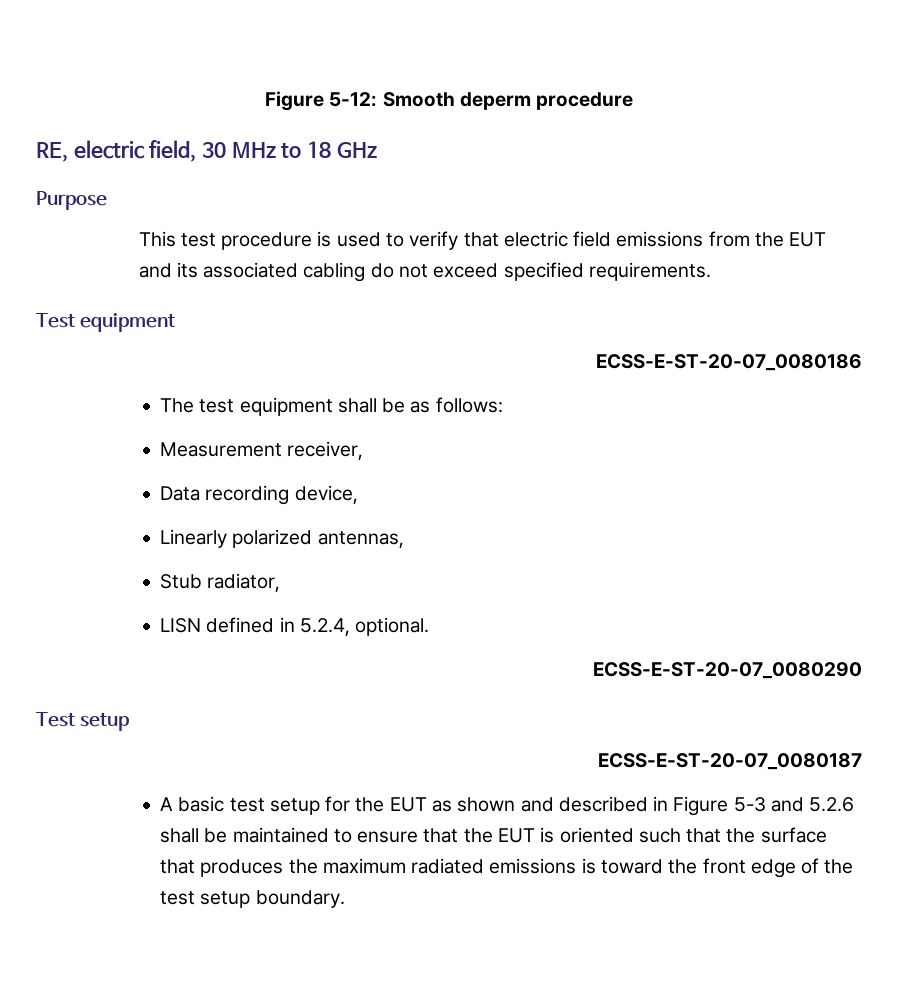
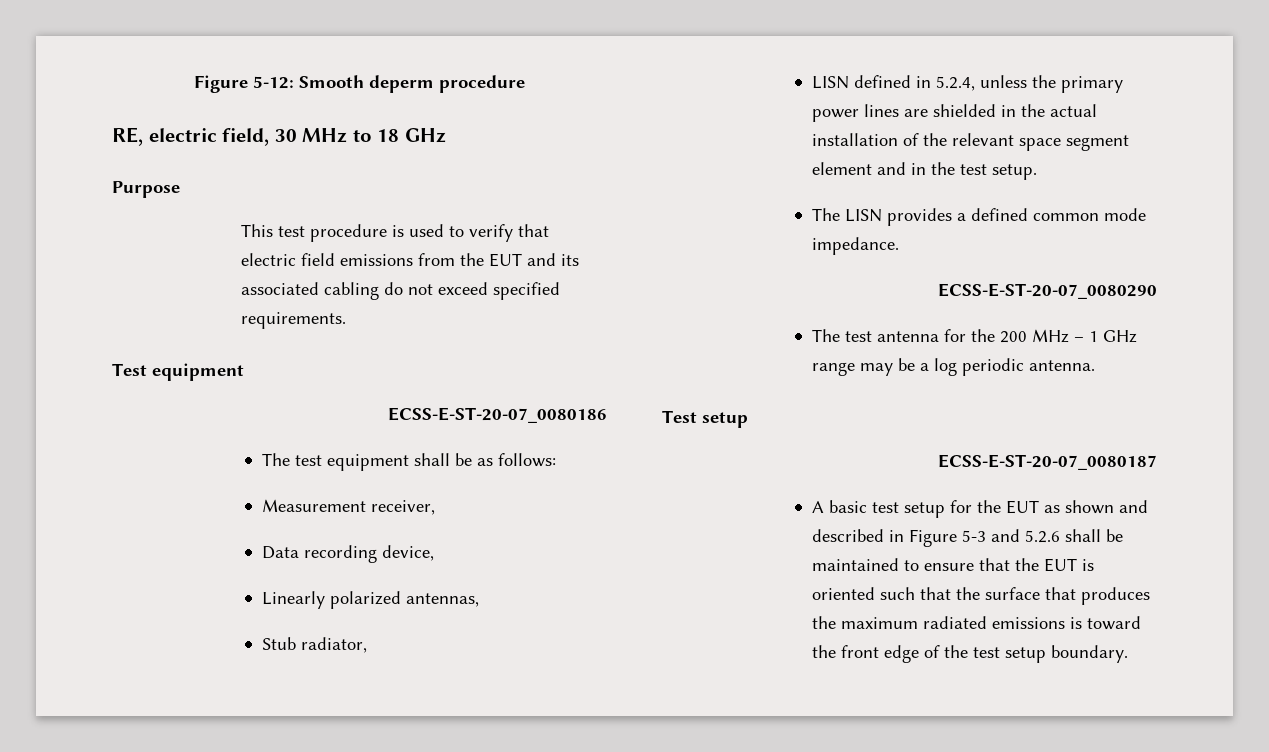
- LISN defined in 5.2.4, optional.
+ LISN defined in 5.2.4, unless the primary power lines are shielded in the actual installation of the relevant space segment element and in the test setup.
+ The LISN provides a defined common mode impedance.
  ECSS-E-ST-20-07_0080290
+ The test antenna for the 200 MHz – 1 GHz range may be a log periodic antenna.

